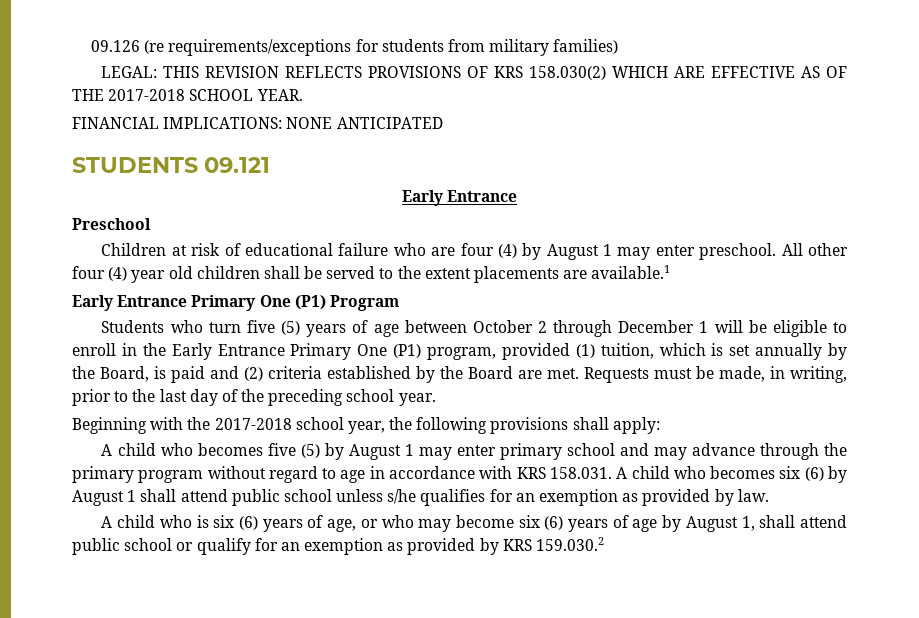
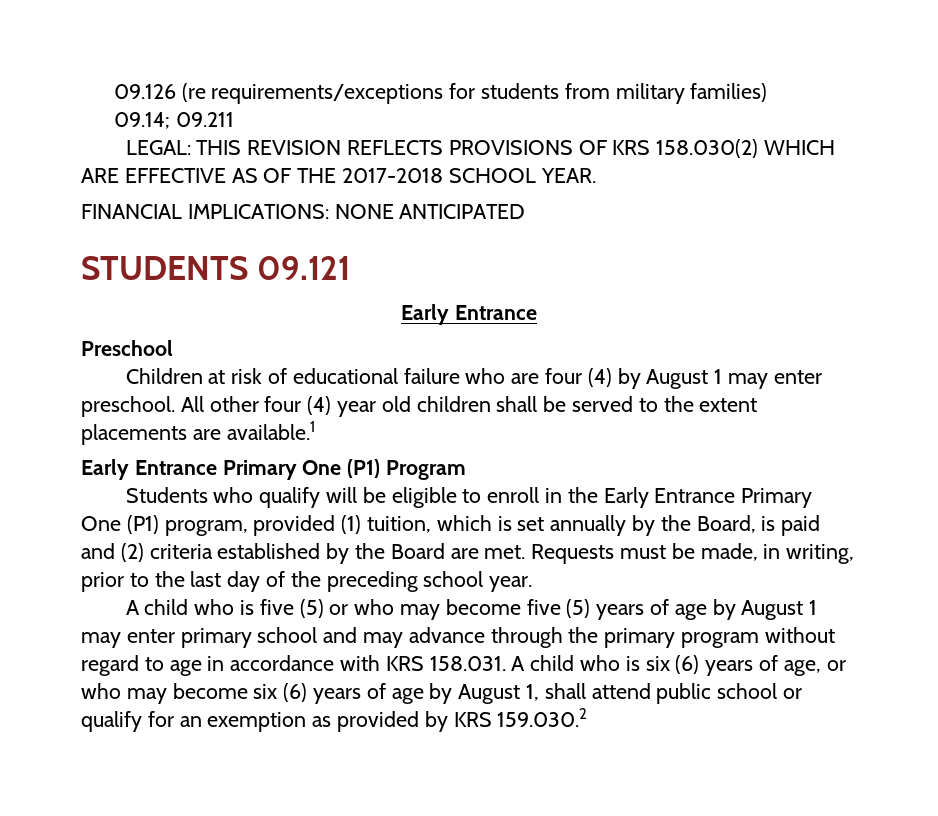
+ 09.14; 09.211
- Students who turn five (5) years of age between October 2 through December 1 will be eligible to enroll in the Early Entrance Primary One (P1) program, provided (1) tuition, which is set annually by the Board, is paid and (2) criteria established by the Board are met.
+ Students who qualify will be eligible to enroll in the Early Entrance Primary One (P1) program, provided (1) tuition, which is set annually by the Board, is paid and (2) criteria established by the Board are met.
- Beginning with the 2017-2018 school year, the following provisions shall apply:
- A child who becomes five (5) by August 1 may enter primary school and may advance through the primary program without regard to age in accordance with KRS 158.031. A child who becomes six (6) by August 1 shall attend public school unless s/he qualifies for an exemption as provided by law.
- A child who is six (6) years of age, or who may become six (6) years of age by August 1, shall attend public school or qualify for an exemption as provided by KRS 159.030.2
+ A child who is five (5) or who may become five (5) years of age by August 1 may enter primary school and may advance through the primary program without regard to age in accordance with KRS 158.031. A child who is six (6) years of age, or who may become six (6) years of age by August 1, shall attend public school or qualify for an exemption as provided by KRS 159.030.2

